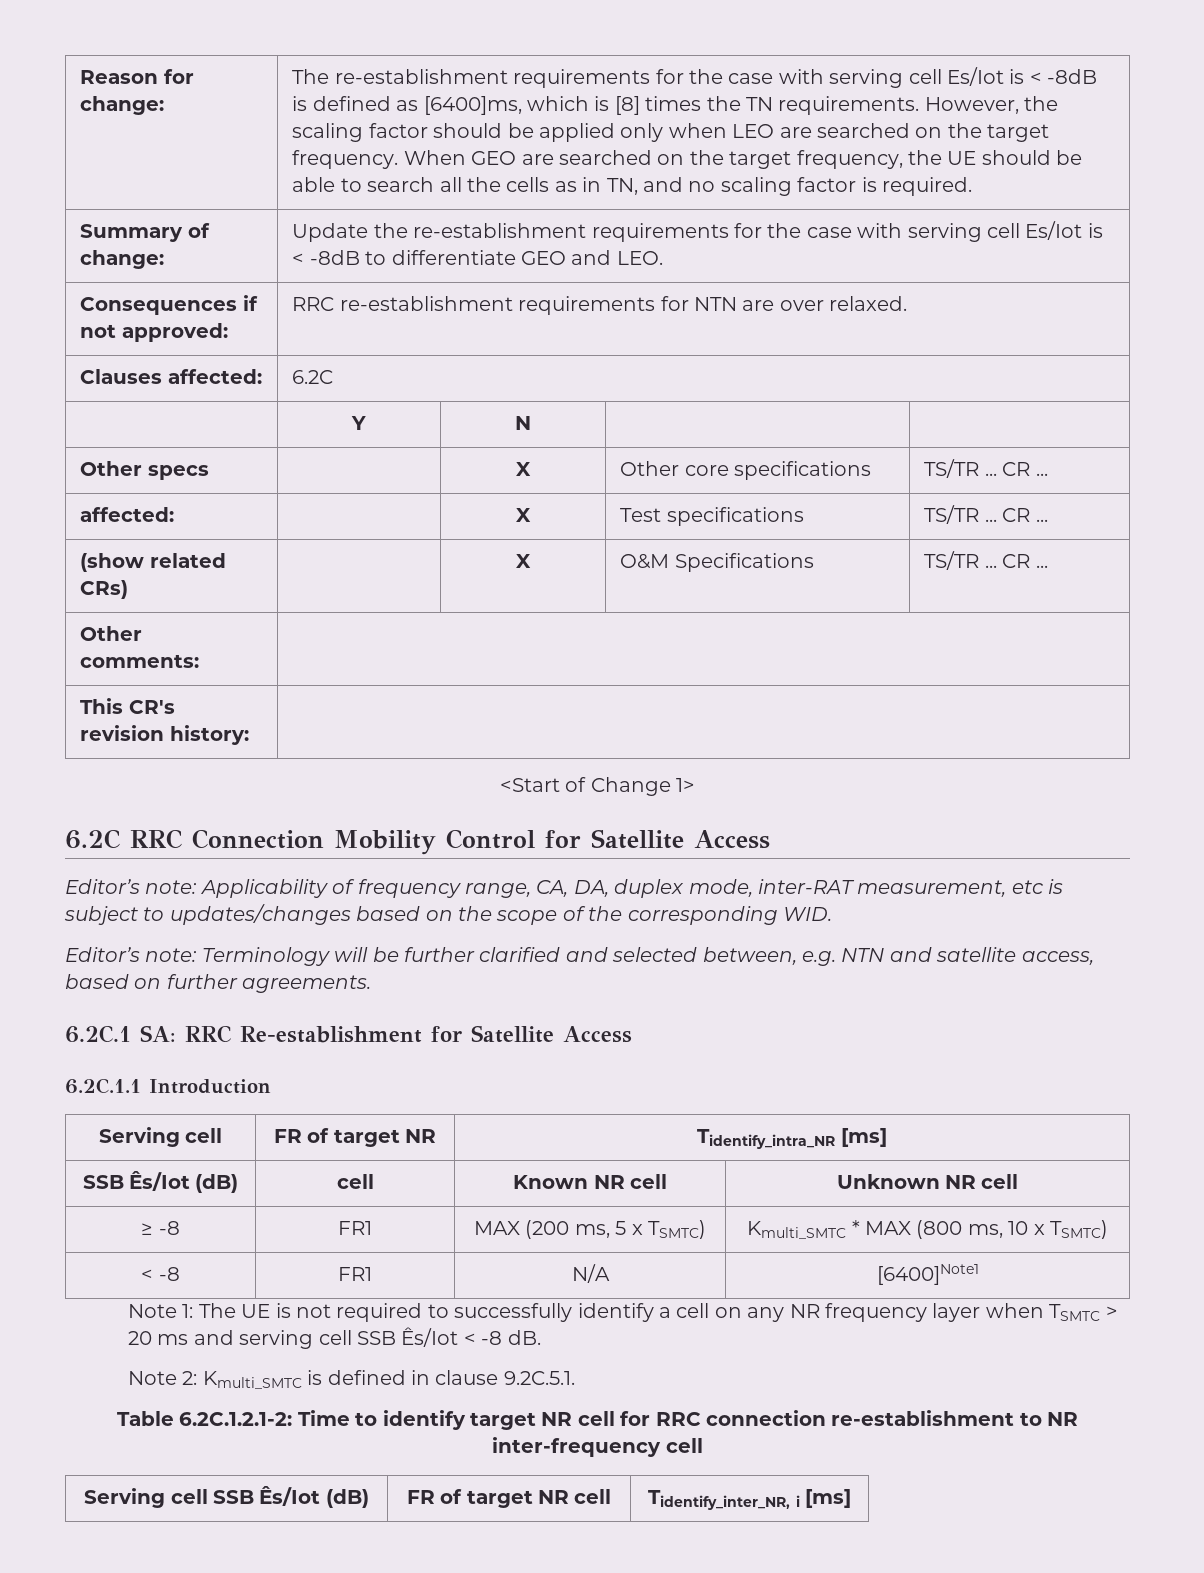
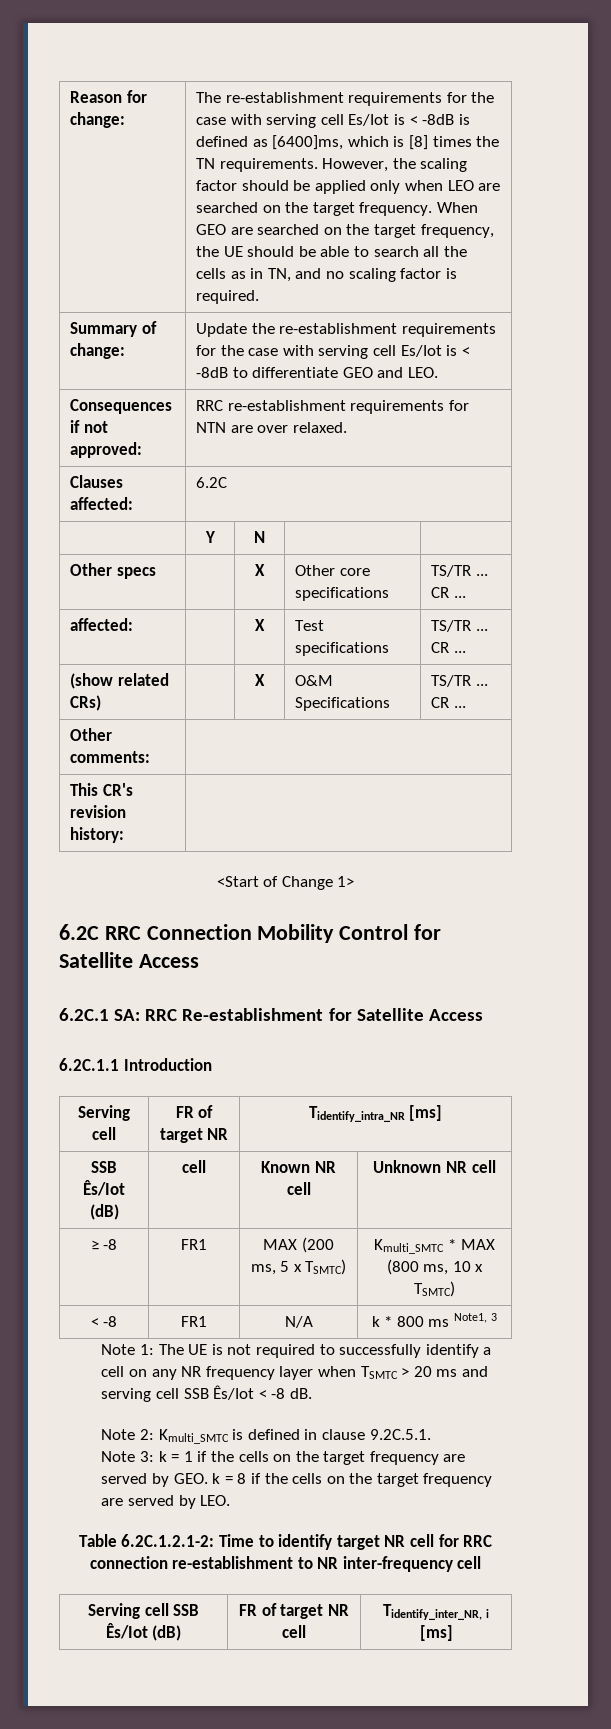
- Editor’s note: Applicability of frequency range, CA, DA, duplex mode, inter-RAT measurement, etc is subject to updates/changes based on the scope of the corresponding WID.
- Editor’s note: Terminology will be further clarified and selected between, e.g. NTN and satellite access, based on further agreements.
- < -8 | FR1 | N/A | [6400]Note1
+ < -8 | FR1 | N/A | k * 800 ms Note1, 3
+ Note 3: k = 1 if the cells on the target frequency are served by GEO. k = 8 if the cells on the target frequency are served by LEO.

